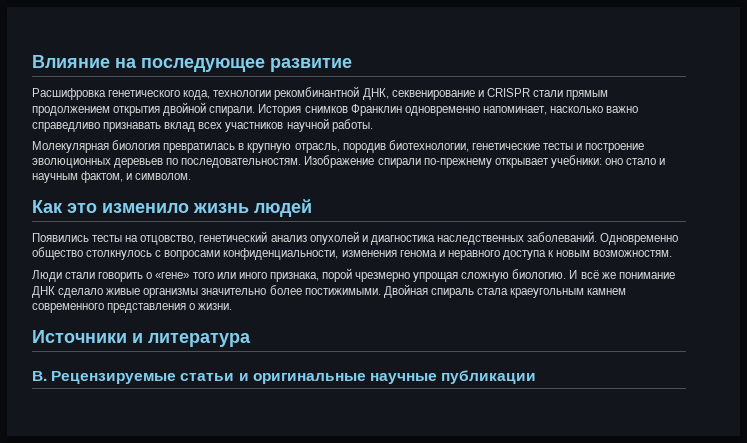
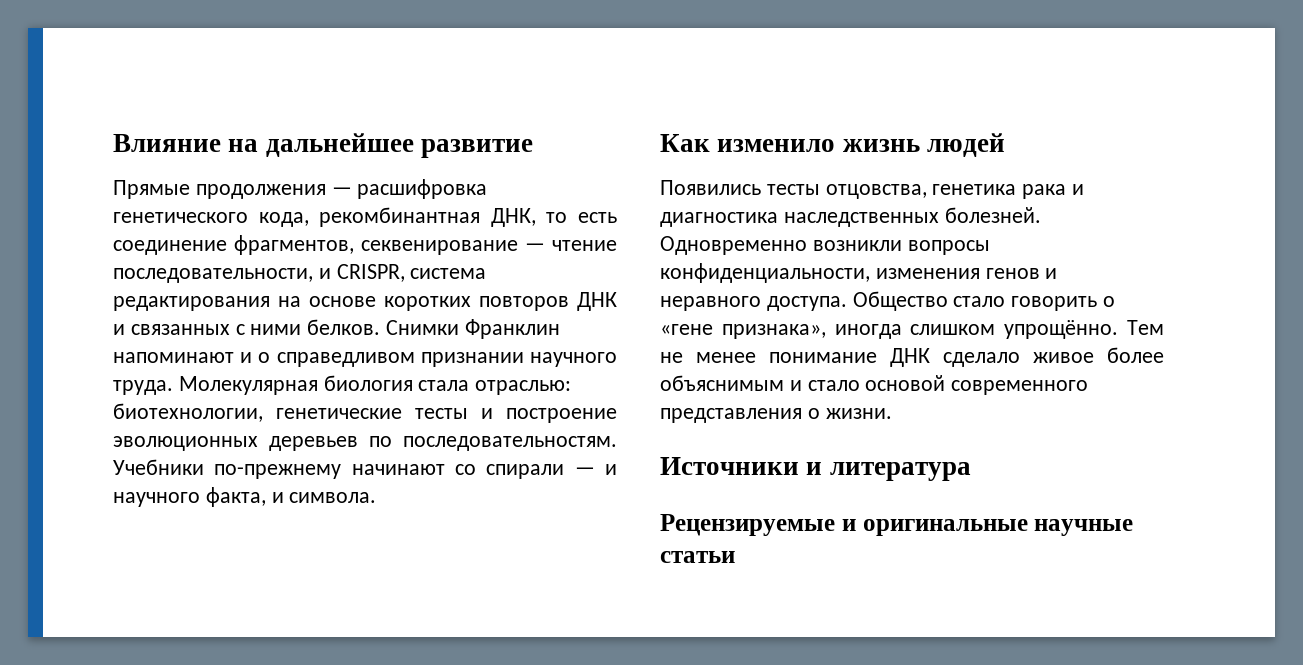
- Влияние на последующее развитие
+ Влияние на дальнейшее развитие
- Расшифровка генетического кода, технологии рекомбинантной ДНК, секвенирование и CRISPR стали прямым продолжением открытия двойной спирали. История снимков Франклин одновременно напоминает, насколько важно справедливо признавать вклад всех участников научной работы.
- Молекулярная биология превратилась в крупную отрасль, породив биотехнологии, генетические тесты и построение эволюционных деревьев по последовательностям.
+ Прямые продолжения — расшифровка генетического кода, рекомбинантная ДНК, то есть соединение фрагментов, секвенирование — чтение последовательности, и CRISPR, система редактирования на основе коротких повторов ДНК и связанных с ними белков. Снимки Франклин напоминают и о справедливом признании научного труда. Молекулярная биология стала отраслью: биотехнологии, генетические тесты и построение эволюционных деревьев по последовательностям.
- Изображение спирали по-прежнему открывает учебники: оно стало и научным фактом, и символом.
+ Учебники по-прежнему начинают со спирали — и научного факта, и символа.
- Как это изменило жизнь людей
+ Как изменило жизнь людей
- Появились тесты на отцовство, генетический анализ опухолей и диагностика наследственных заболеваний. Одновременно общество столкнулось с вопросами конфиденциальности, изменения генома и неравного доступа к новым возможностям.
- Люди стали говорить о «гене» того или иного признака, порой чрезмерно упрощая сложную биологию. И всё же понимание ДНК сделало живые организмы значительно более постижимыми. Двойная спираль стала краеугольным камнем современного представления о жизни.
+ Появились тесты отцовства, генетика рака и диагностика наследственных болезней. Одновременно возникли вопросы конфиденциальности, изменения генов и неравного доступа. Общество стало говорить о «гене признака», иногда слишком упрощённо. Тем не менее понимание ДНК сделало живое более объяснимым и стало основой современного представления о жизни.
- B. Рецензируемые статьи и оригинальные научные публикации
+ Рецензируемые и оригинальные научные статьи

